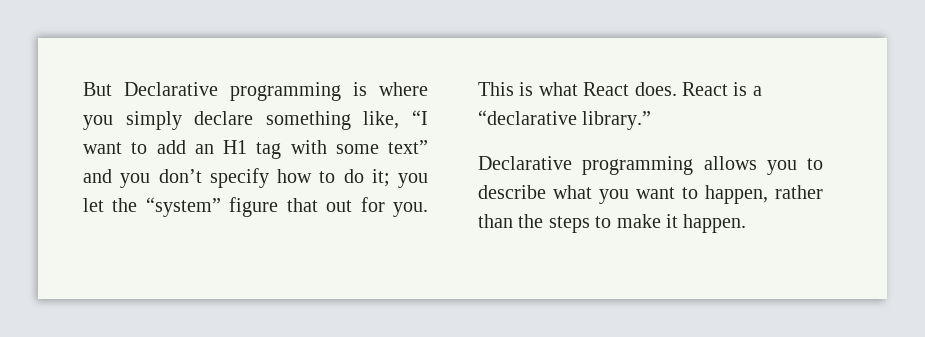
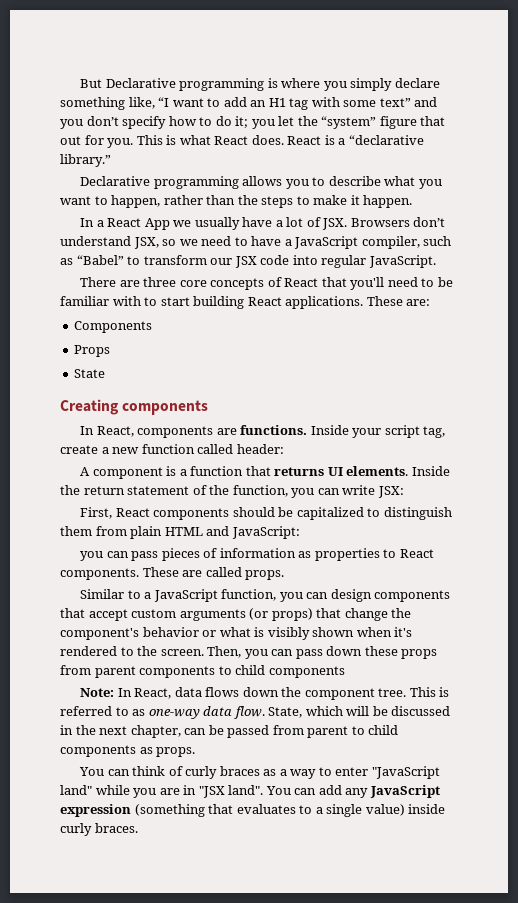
+ In a React App we usually have a lot of JSX. Browsers don’t understand JSX, so we need to have a JavaScript compiler, such as “Babel” to transform our JSX code into regular JavaScript.
+ There are three core concepts of React that you'll need to be familiar with to start building React applications. These are:
+ Components
+ Props
+ State
+ Creating components
+ In React, components are functions. Inside your script tag, create a new function called header:
+ A component is a function that returns UI elements. Inside the return statement of the function, you can write JSX:
+ First, React components should be capitalized to distinguish them from plain HTML and JavaScript:
+ you can pass pieces of information as properties to React components. These are called props.
+ Similar to a JavaScript function, you can design components that accept custom arguments (or props) that change the component's behavior or what is visibly shown when it's rendered to the screen. Then, you can pass down these props from parent components to child components
+ Note: In React, data flows down the component tree. This is referred to as one-way data flow. State, which will be discussed in the next chapter, can be passed from parent to child components as props.
+ You can think of curly braces as a way to enter "JavaScript land" while you are in "JSX land". You can add any JavaScript expression (something that evaluates to a single value) inside curly braces.

